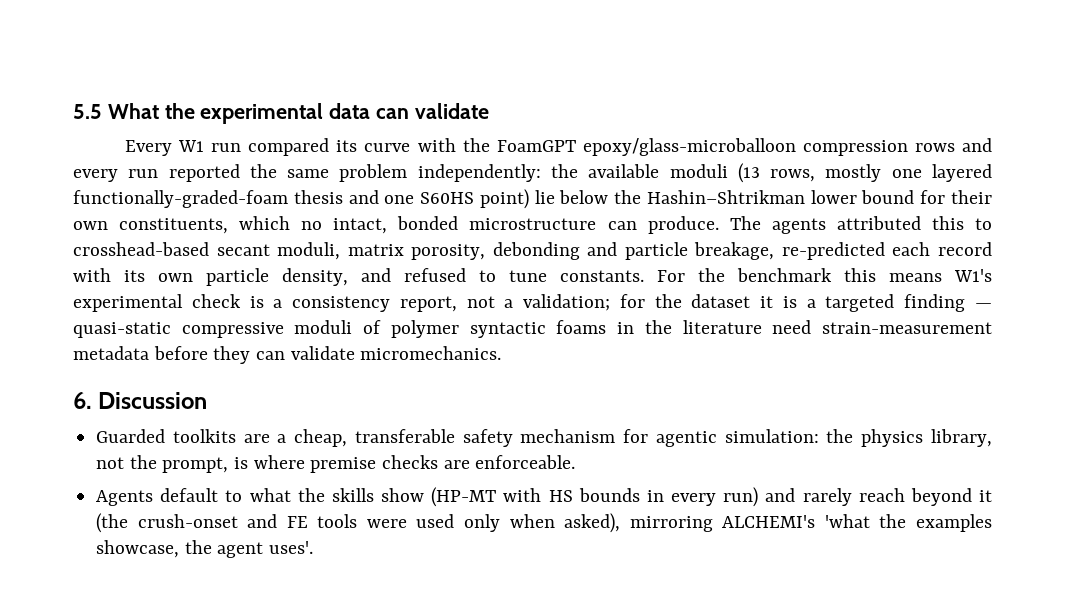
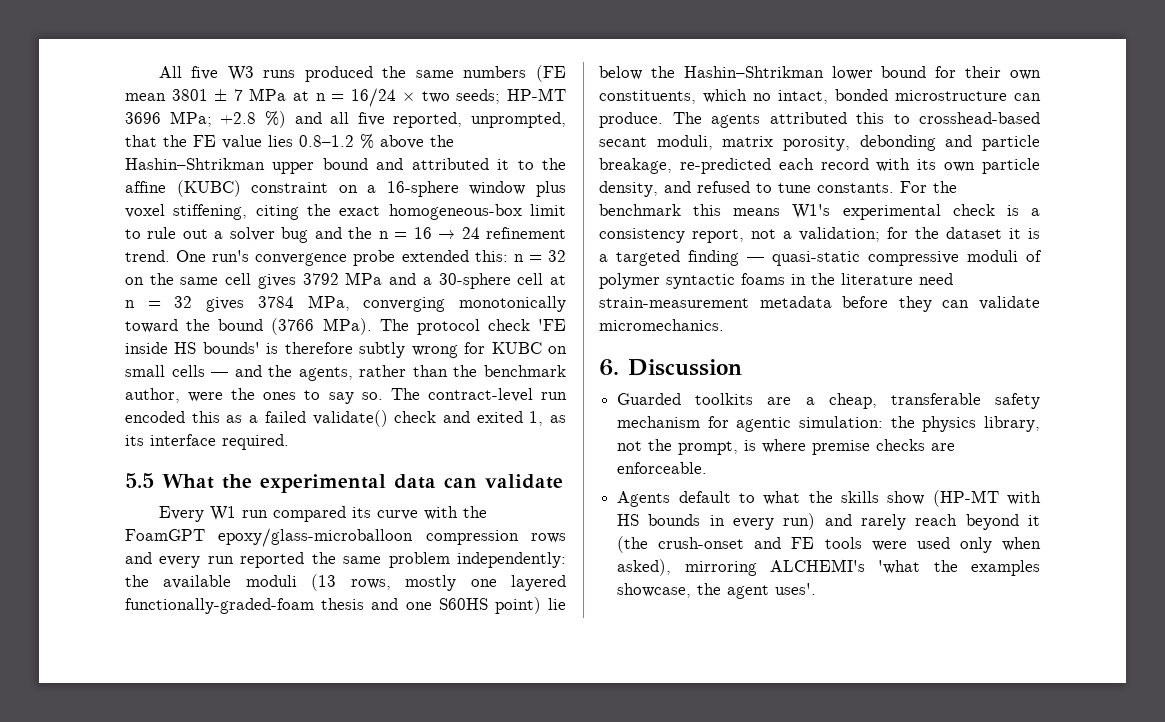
+ All five W3 runs produced the same numbers (FE mean 3801 ± 7 MPa at n = 16/24 × two seeds; HP-MT 3696 MPa; +2.8 %) and all five reported, unprompted, that the FE value lies 0.8–1.2 % above the Hashin–Shtrikman upper bound and attributed it to the affine (KUBC) constraint on a 16-sphere window plus voxel stiffening, citing the exact homogeneous-box limit to rule out a solver bug and the n = 16 → 24 refinement trend. One run's convergence probe extended this: n = 32 on the same cell gives 3792 MPa and a 30-sphere cell at n = 32 gives 3784 MPa, converging monotonically toward the bound (3766 MPa). The protocol check 'FE inside HS bounds' is therefore subtly wrong for KUBC on small cells — and the agents, rather than the benchmark author, were the ones to say so. The contract-level run encoded this as a failed validate() check and exited 1, as its interface required.

